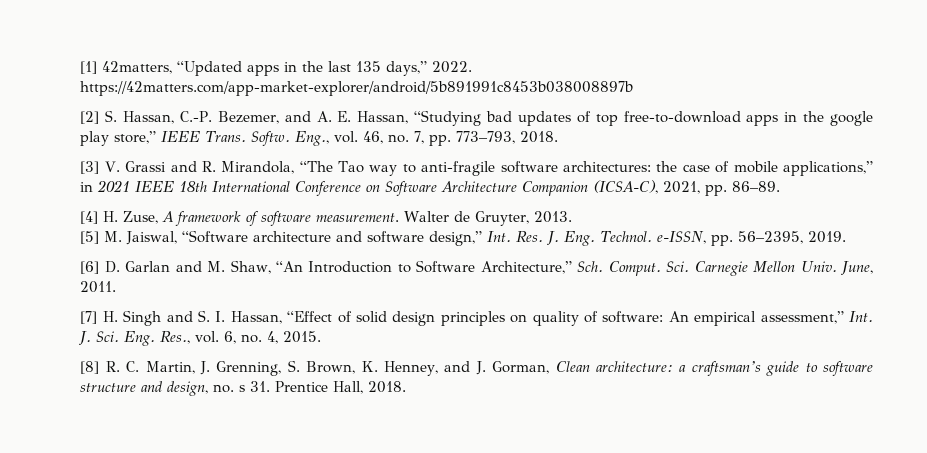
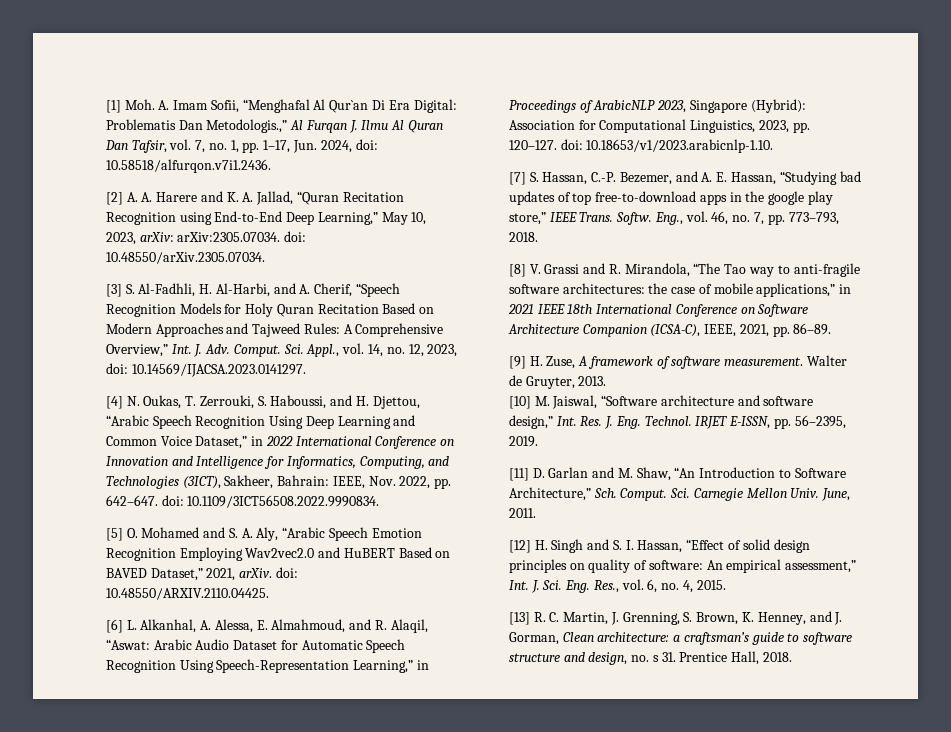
- [1] 42matters, “Updated apps in the last 135 days,” 2022. https://42matters.com/app-market-explorer/android/5b891991c8453b038008897b
- [2] S. Hassan, C.-P. Bezemer, and A. E. Hassan, “Studying bad updates of top free-to-download apps in the google play store,” IEEE Trans.
+ [1] Moh. A. Imam Sofii, “Menghafal Al Qur`an Di Era Digital: Problematis Dan Metodologis.,” Al Furqan J. Ilmu Al Quran Dan Tafsir, vol. 7, no. 1, pp. 1–17, Jun. 2024, doi: 10.58518/alfurqon.v7i1.2436.
+ [2] A. A. Harere and K. A. Jallad, “Quran Recitation Recognition using End-to-End Deep Learning,” May 10, 2023, arXiv: arXiv:2305.07034. doi: 10.48550/arXiv.2305.07034.
+ [3] S. Al-Fadhli, H. Al-Harbi, and A. Cherif, “Speech Recognition Models for Holy Quran Recitation Based on Modern Approaches and Tajweed Rules: A Comprehensive Overview,” Int. J. Adv. Comput. Sci. Appl., vol. 14, no. 12, 2023, doi: 10.14569/IJACSA.2023.0141297.
+ [4] N. Oukas, T. Zerrouki, S. Haboussi, and H. Djettou, “Arabic Speech Recognition Using Deep Learning and Common Voice Dataset,” in 2022 International Conference on Innovation and Intelligence for Informatics, Computing, and Technologies (3ICT), Sakheer, Bahrain: IEEE, Nov. 2022, pp. 642–647. doi: 10.1109/3ICT56508.2022.9990834.
+ [5] O. Mohamed and S. A. Aly, “Arabic Speech Emotion Recognition Employing Wav2vec2.0 and HuBERT Based on BAVED Dataset,” 2021, arXiv. doi: 10.48550/ARXIV.2110.04425.
+ [6] L. Alkanhal, A. Alessa, E. Almahmoud, and R. Alaqil, “Aswat: Arabic Audio Dataset for Automatic Speech Recognition Using Speech-Representation Learning,” in Proceedings of ArabicNLP 2023, Singapore (Hybrid): Association for Computational Linguistics, 2023, pp. 120–127. doi: 10.18653/v1/2023.arabicnlp-1.10.
+ [7] S. Hassan, C.-P. Bezemer, and A. E. Hassan, “Studying bad updates of top free-to-download apps in the google play store,” IEEE Trans.
- [3] V. Grassi and R. Mirandola, “The Tao way to anti-fragile software architectures: the case of mobile applications,” in 2021 IEEE 18th International Conference on Software Architecture Companion (ICSA-C), 2021, pp. 86–89.
+ [8] V. Grassi and R. Mirandola, “The Tao way to anti-fragile software architectures: the case of mobile applications,” in 2021 IEEE 18th International Conference on Software Architecture Companion (ICSA-C), IEEE, 2021, pp. 86–89.
- [4] H. Zuse, A framework of software measurement.
+ [9] H. Zuse, A framework of software measurement.
- [5] M. Jaiswal, “Software architecture and software design,” Int. Res. J. Eng. Technol. e-ISSN, pp. 56–2395, 2019.
+ [10] M. Jaiswal, “Software architecture and software design,” Int. Res. J. Eng. Technol. IRJET E-ISSN, pp. 56–2395, 2019.
- [6] D. Garlan and M. Shaw, “An Introduction to Software Architecture,” Sch. Comput.
+ [11] D. Garlan and M. Shaw, “An Introduction to Software Architecture,” Sch. Comput.
- [7] H. Singh and S. I. Hassan, “Effect of solid design principles on quality of software: An empirical assessment,” Int. J. Sci. Eng. Res., vol. 6, no. 4, 2015.
+ [12] H. Singh and S. I. Hassan, “Effect of solid design principles on quality of software: An empirical assessment,” Int. J. Sci. Eng. Res., vol. 6, no. 4, 2015.
- [8] R. C. Martin, J. Grenning, S. Brown, K. Henney, and J. Gorman, Clean architecture: a craftsman’s guide to software structure and design, no. s 31. Prentice Hall, 2018.
+ [13] R. C. Martin, J. Grenning, S. Brown, K. Henney, and J. Gorman, Clean architecture: a craftsman’s guide to software structure and design, no. s 31. Prentice Hall, 2018.

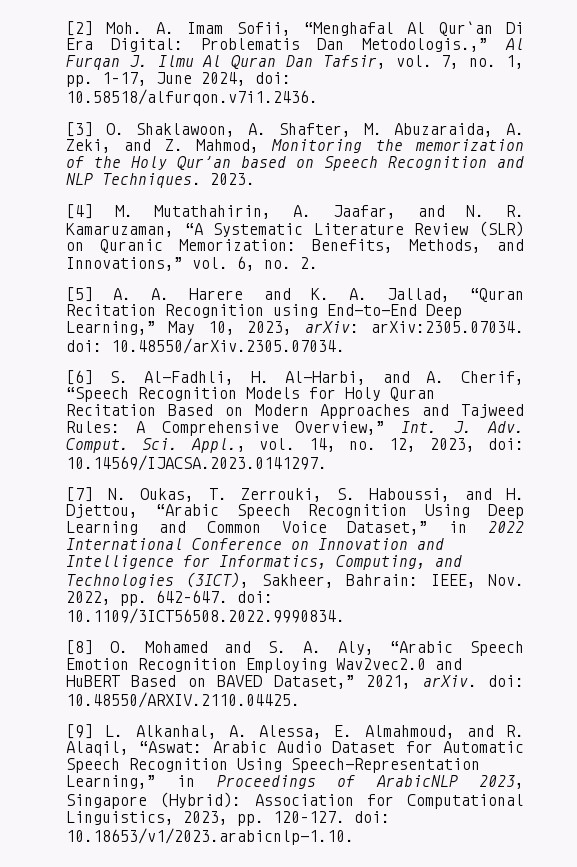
- [1] Moh. A. Imam Sofii, “Menghafal Al Qur`an Di Era Digital: Problematis Dan Metodologis.,” Al Furqan J. Ilmu Al Quran Dan Tafsir, vol. 7, no. 1, pp. 1–17, Jun. 2024, doi: 10.58518/alfurqon.v7i1.2436.
+ [2] Moh. A. Imam Sofii, “Menghafal Al Qur`an Di Era Digital: Problematis Dan Metodologis.,” Al Furqan J. Ilmu Al Quran Dan Tafsir, vol. 7, no. 1, pp. 1–17, June 2024, doi: 10.58518/alfurqon.v7i1.2436.
- [2] A. A. Harere and K. A. Jallad, “Quran Recitation Recognition using End-to-End Deep Learning,” May 10, 2023, arXiv: arXiv:2305.07034. doi: 10.48550/arXiv.2305.07034.
+ [3] O. Shaklawoon, A. Shafter, M. Abuzaraida, A. Zeki, and Z. Mahmod, Monitoring the memorization of the Holy Qur’an based on Speech Recognition and NLP Techniques. 2023.
+ [4] M. Mutathahirin, A. Jaafar, and N. R. Kamaruzaman, “A Systematic Literature Review (SLR) on Quranic Memorization: Benefits, Methods, and Innovations,” vol. 6, no. 2.
+ [5] A. A. Harere and K. A. Jallad, “Quran Recitation Recognition using End-to-End Deep Learning,” May 10, 2023, arXiv: arXiv:2305.07034. doi: 10.48550/arXiv.2305.07034.
- [3] S. Al-Fadhli, H. Al-Harbi, and A. Cherif, “Speech Recognition Models for Holy Quran Recitation Based on Modern Approaches and Tajweed Rules: A Comprehensive Overview,” Int. J. Adv. Comput.
+ [6] S. Al-Fadhli, H. Al-Harbi, and A. Cherif, “Speech Recognition Models for Holy Quran Recitation Based on Modern Approaches and Tajweed Rules: A Comprehensive Overview,” Int. J. Adv. Comput.
- [4] N. Oukas, T. Zerrouki, S. Haboussi, and H. Djettou, “Arabic Speech Recognition Using Deep Learning and Common Voice Dataset,” in 2022 International Conference on Innovation and Intelligence for Informatics, Computing, and Technologies (3ICT), Sakheer, Bahrain: IEEE, Nov. 2022, pp. 642–647. doi: 10.1109/3ICT56508.2022.9990834.
+ [7] N. Oukas, T. Zerrouki, S. Haboussi, and H. Djettou, “Arabic Speech Recognition Using Deep Learning and Common Voice Dataset,” in 2022 International Conference on Innovation and Intelligence for Informatics, Computing, and Technologies (3ICT), Sakheer, Bahrain: IEEE, Nov. 2022, pp. 642–647. doi: 10.1109/3ICT56508.2022.9990834.
- [5] O. Mohamed and S. A. Aly, “Arabic Speech Emotion Recognition Employing Wav2vec2.0 and HuBERT Based on BAVED Dataset,” 2021, arXiv. doi: 10.48550/ARXIV.2110.04425.
+ [8] O. Mohamed and S. A. Aly, “Arabic Speech Emotion Recognition Employing Wav2vec2.0 and HuBERT Based on BAVED Dataset,” 2021, arXiv. doi: 10.48550/ARXIV.2110.04425.
- [6] L. Alkanhal, A. Alessa, E. Almahmoud, and R. Alaqil, “Aswat: Arabic Audio Dataset for Automatic Speech Recognition Using Speech-Representation Learning,” in Proceedings of ArabicNLP 2023, Singapore (Hybrid): Association for Computational Linguistics, 2023, pp. 120–127. doi: 10.18653/v1/2023.arabicnlp-1.10.
+ [9] L. Alkanhal, A. Alessa, E. Almahmoud, and R. Alaqil, “Aswat: Arabic Audio Dataset for Automatic Speech Recognition Using Speech-Representation Learning,” in Proceedings of ArabicNLP 2023, Singapore (Hybrid): Association for Computational Linguistics, 2023, pp. 120–127. doi: 10.18653/v1/2023.arabicnlp-1.10.
- [7] S. Hassan, C.-P. Bezemer, and A. E. Hassan, “Studying bad updates of top free-to-download apps in the google play store,” IEEE Trans. Softw. Eng., vol. 46, no. 7, pp. 773–793, 2018.
- [8] V. Grassi and R. Mirandola, “The Tao way to anti-fragile software architectures: the case of mobile applications,” in 2021 IEEE 18th International Conference on Software Architecture Companion (ICSA-C), IEEE, 2021, pp. 86–89.
- [9] H. Zuse, A framework of software measurement. Walter de Gruyter, 2013.
- [10] M. Jaiswal, “Software architecture and software design,” Int. Res. J. Eng. Technol. IRJET E-ISSN, pp. 56–2395, 2019.
- [11] D. Garlan and M. Shaw, “An Introduction to Software Architecture,” Sch. Comput. Sci. Carnegie Mellon Univ. June, 2011.
- [12] H. Singh and S. I. Hassan, “Effect of solid design principles on quality of software: An empirical assessment,” Int. J. Sci. Eng. Res., vol. 6, no. 4, 2015.
- [13] R. C. Martin, J. Grenning, S. Brown, K. Henney, and J. Gorman, Clean architecture: a craftsman’s guide to software structure and design, no. s 31. Prentice Hall, 2018.

